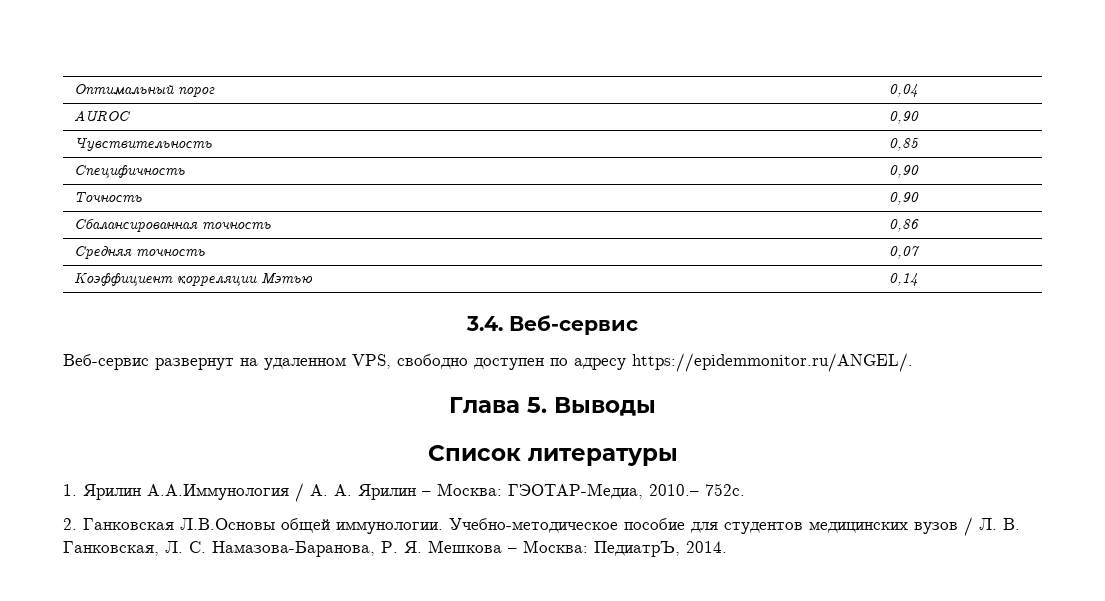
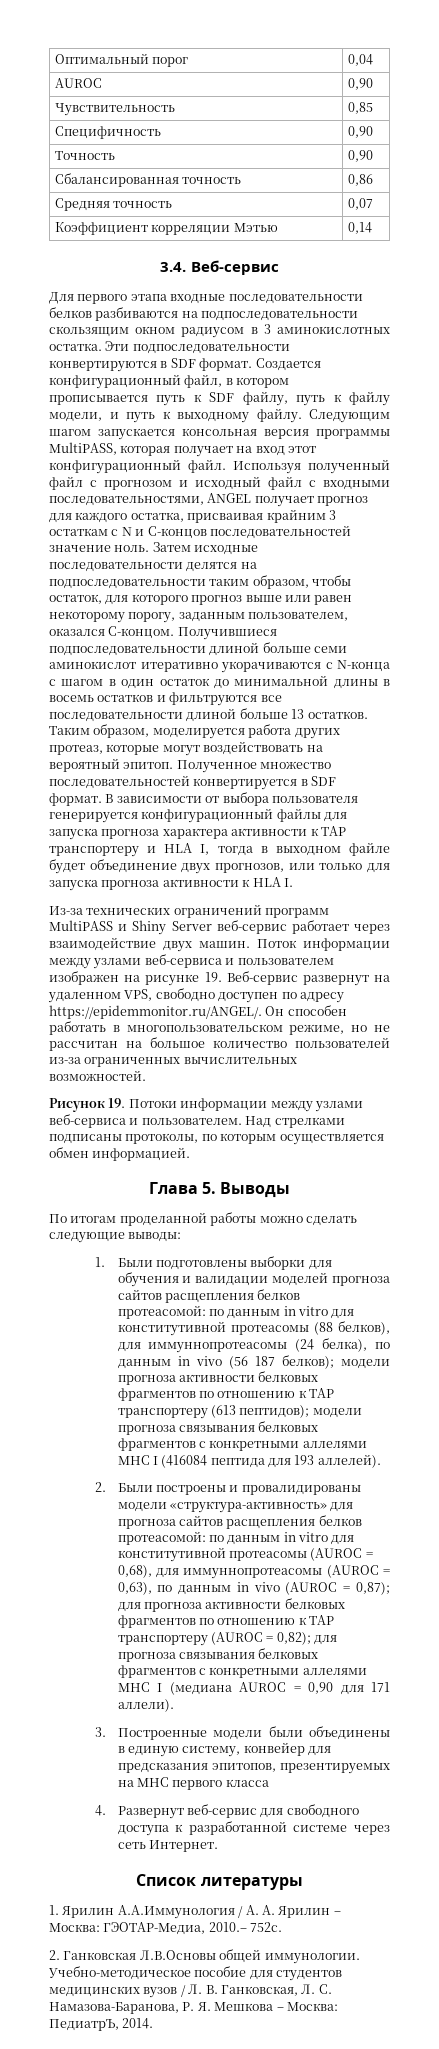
- Веб-сервис развернут на удаленном VPS, свободно доступен по адресу https://epidemmonitor.ru/ANGEL/.
+ Для первого этапа входные последовательности белков разбиваются на подпоследовательности скользящим окном радиусом в 3 аминокислотных остатка. Эти подпоследовательности конвертируются в SDF формат. Создается конфигурационный файл, в котором прописывается путь к SDF файлу, путь к файлу модели, и путь к выходному файлу. Следующим шагом запускается консольная версия программы MultiPASS, которая получает на вход этот конфигурационный файл. Используя полученный файл с прогнозом и исходный файл с входными последовательностями, ANGEL получает прогноз для каждого остатка, присваивая крайним 3 остаткам с N и C-концов последовательностей значение ноль. Затем исходные последовательности делятся на подпоследовательности таким образом, чтобы остаток, для которого прогноз выше или равен некоторому порогу, заданным пользователем, оказался С-концом. Получившиеся подпоследовательности длиной больше семи аминокислот итеративно укорачиваются с N-конца с шагом в один остаток до минимальной длины в восемь остатков и фильтруются все последовательности длиной больше 13 остатков. Таким образом, моделируется работа других протеаз, которые могут воздействовать на вероятный эпитоп. Полученное множество последовательностей конвертируется в SDF формат. В зависимости от выбора пользователя генерируется конфигурационный файлы для запуска прогноза характера активности к TAP транспортеру и HLA I, тогда в выходном файле будет объединение двух прогнозов, или только для запуска прогноза активности к HLA I.
+ Из-за технических ограничений программ MultiPASS и Shiny Server веб-сервис работает через взаимодействие двух машин. Поток информации между узлами веб-сервиса и пользователем изображен на рисунке 19. Веб-сервис развернут на удаленном VPS, свободно доступен по адресу https://epidemmonitor.ru/ANGEL/. Он способен работать в многопользовательском режиме, но не рассчитан на большое количество пользователей из-за ограниченных вычислительных возможностей.
+ Рисунок 19. Потоки информации между узлами веб-сервиса и пользователем. Над стрелками подписаны протоколы, по которым осуществляется обмен информацией.
  Глава 5. Выводы
+ По итогам проделанной работы можно сделать следующие выводы:
+ 1. Были подготовлены выборки для обучения и валидации моделей прогноза сайтов расщепления белков протеасомой: по данным in vitro для конститутивной протеасомы (88 белков), для иммуннопротеасомы (24 белка), по данным in vivo (56 187 белков); модели прогноза активности белковых фрагментов по отношению к ТАР транспортеру (613 пептидов); модели прогноза связывания белковых фрагментов с конкретными аллелями MHC I (416084 пептида для 193 аллелей).
+ 2. Были построены и провалидированы модели «структура-активность» для прогноза сайтов расщепления белков протеасомой: по данным in vitro для конститутивной протеасомы (AUROC = 0,68), для иммуннопротеасомы (AUROC = 0,63), по данным in vivo (AUROC = 0,87); для прогноза активности белковых фрагментов по отношению к ТАР транспортеру (AUROC = 0,82); для прогноза связывания белковых фрагментов с конкретными аллелями MHC I (медиана AUROC = 0,90 для 171 аллели).
+ 3. Построенные модели были объединены в единую систему, конвейер для предсказания эпитопов, презентируемых на MHC первого класса
+ 4. Развернут веб-сервис для свободного доступа к разработанной системе через сеть Интернет.

